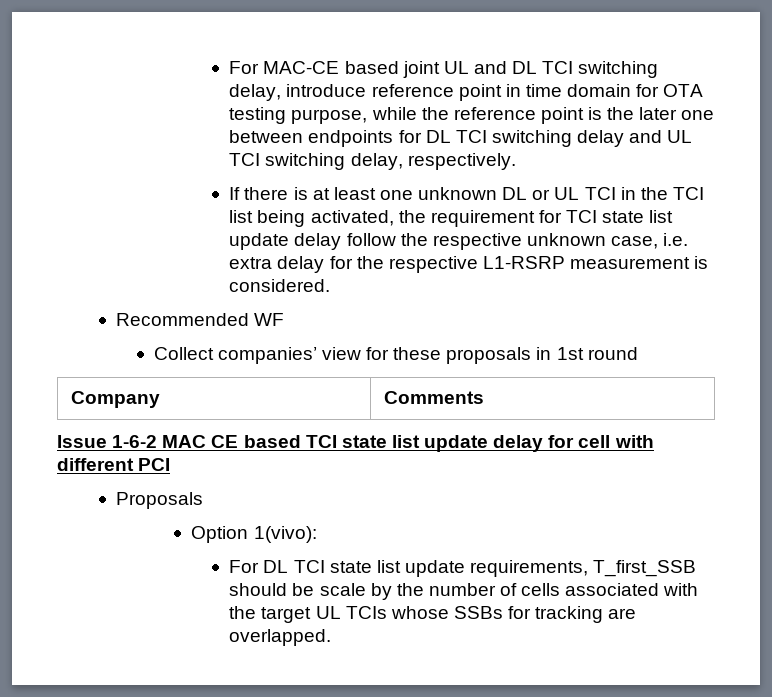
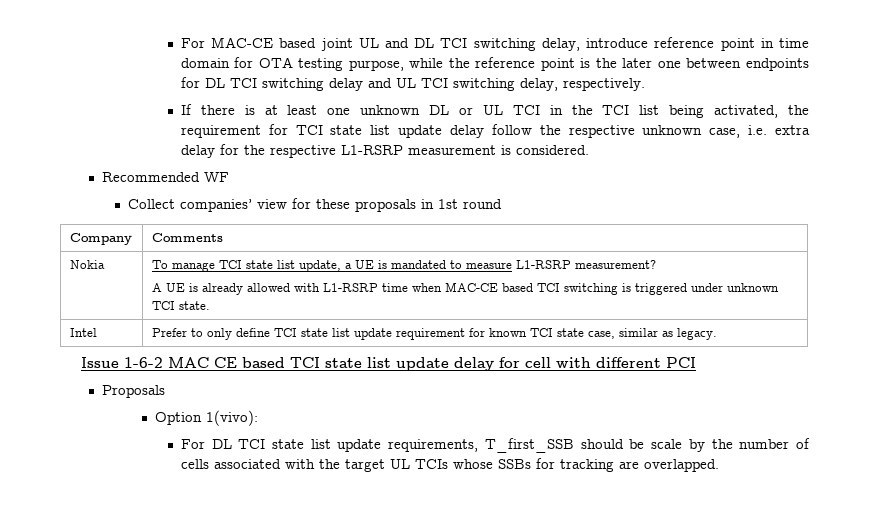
+ Nokia | To manage TCI state list update, a UE is mandated to measure L1-RSRP measurement?
+ A UE is already allowed with L1-RSRP time when MAC-CE based TCI switching is triggered under unknown TCI state.
+ Intel | Prefer to only define TCI state list update requirement for known TCI state case, similar as legacy.

